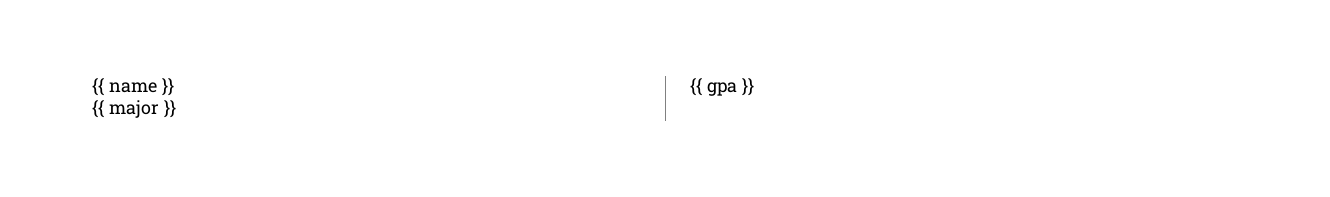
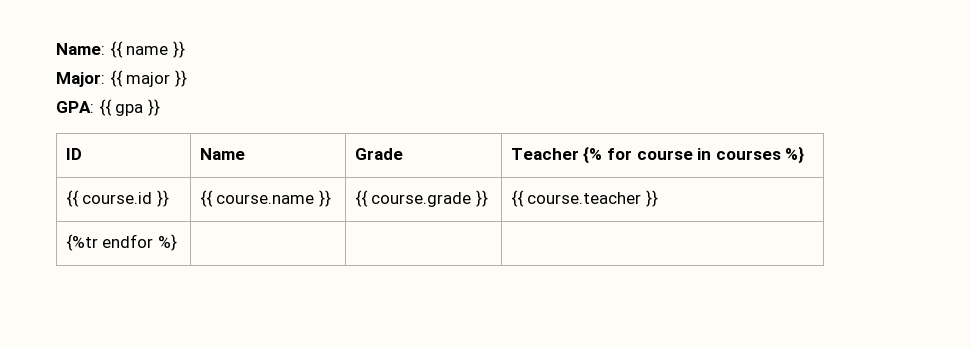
- {{ name }}
+ Name: {{ name }}
- {{ major }}
+ Major: {{ major }}
- {{ gpa }}
+ GPA: {{ gpa }}
+ ID | Name | Grade | Teacher {% for course in courses %}
+ {{ course.id }} | {{ course.name }} | {{ course.grade }} | {{ course.teacher }}
+ {%tr endfor %} | | |

